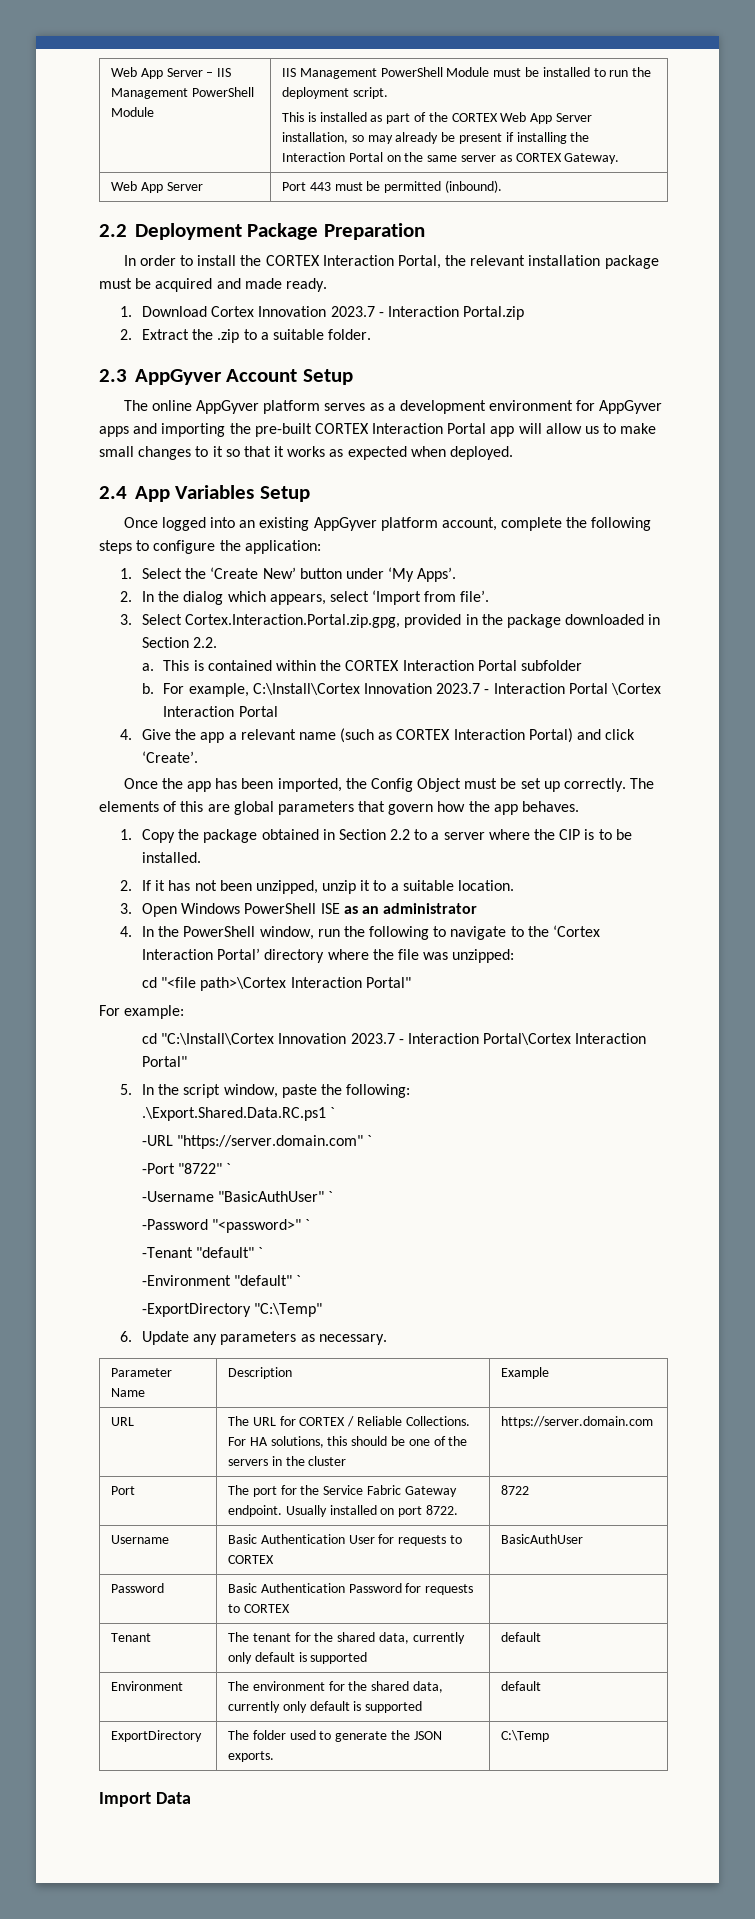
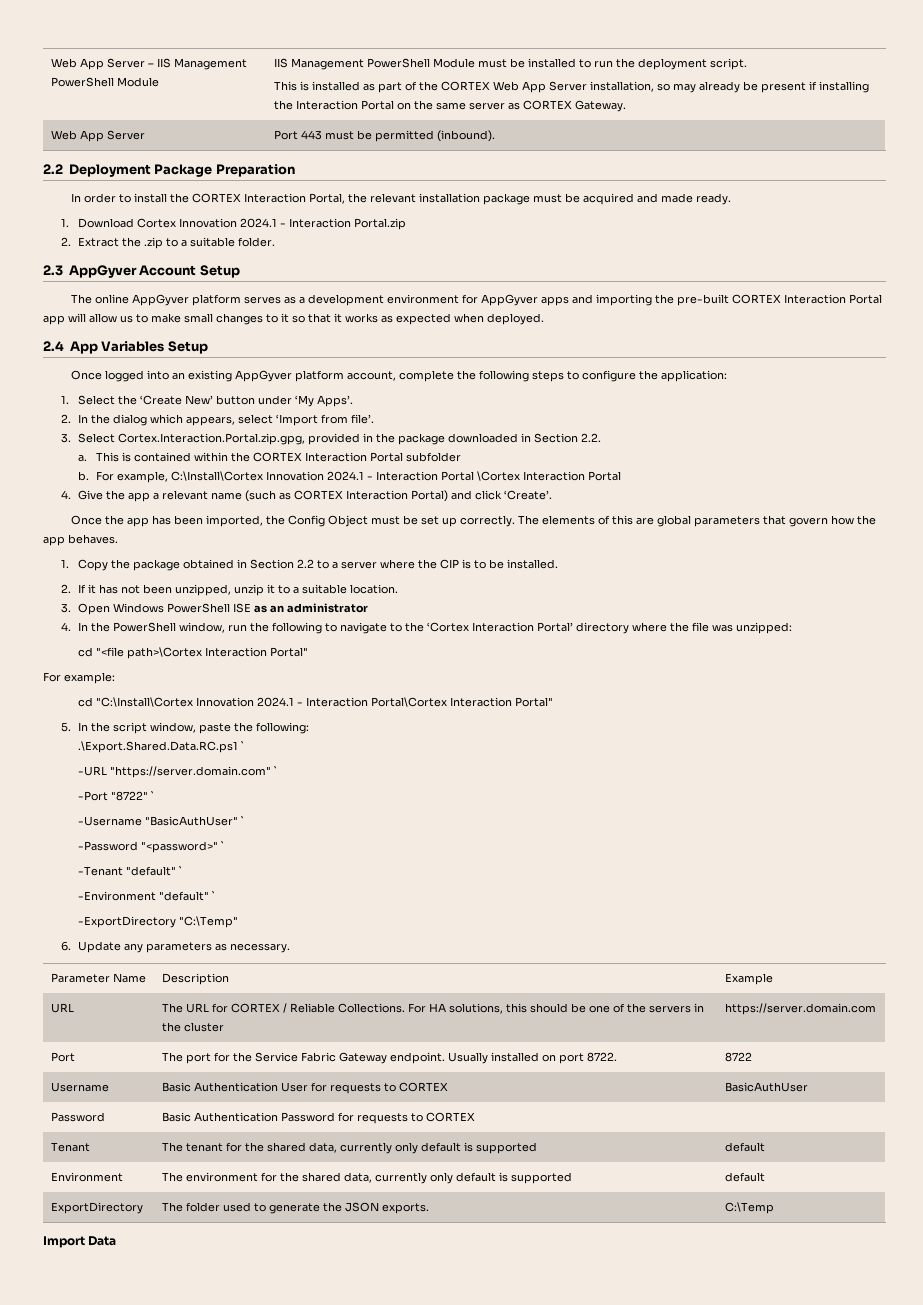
- 1. Download Cortex Innovation 2023.7 - Interaction Portal.zip
+ 1. Download Cortex Innovation 2024.1 - Interaction Portal.zip
- For example, C:\Install\Cortex Innovation 2023.7 - Interaction Portal \Cortex Interaction Portal
+ For example, C:\Install\Cortex Innovation 2024.1 - Interaction Portal \Cortex Interaction Portal
- cd "C:\Install\Cortex Innovation 2023.7 - Interaction Portal\Cortex Interaction Portal"
+ cd "C:\Install\Cortex Innovation 2024.1 - Interaction Portal\Cortex Interaction Portal"

